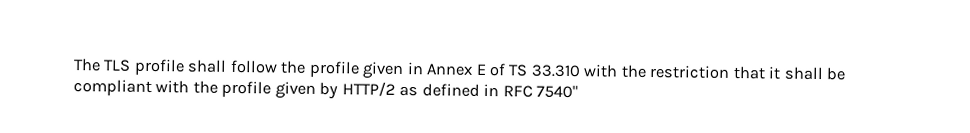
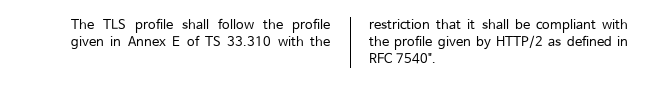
- The TLS profile shall follow the profile given in Annex E of TS 33.310 with the restriction that it shall be compliant with the profile given by HTTP/2 as defined in RFC 7540"
+ The TLS profile shall follow the profile given in Annex E of TS 33.310 with the restriction that it shall be compliant with the profile given by HTTP/2 as defined in RFC 7540".

